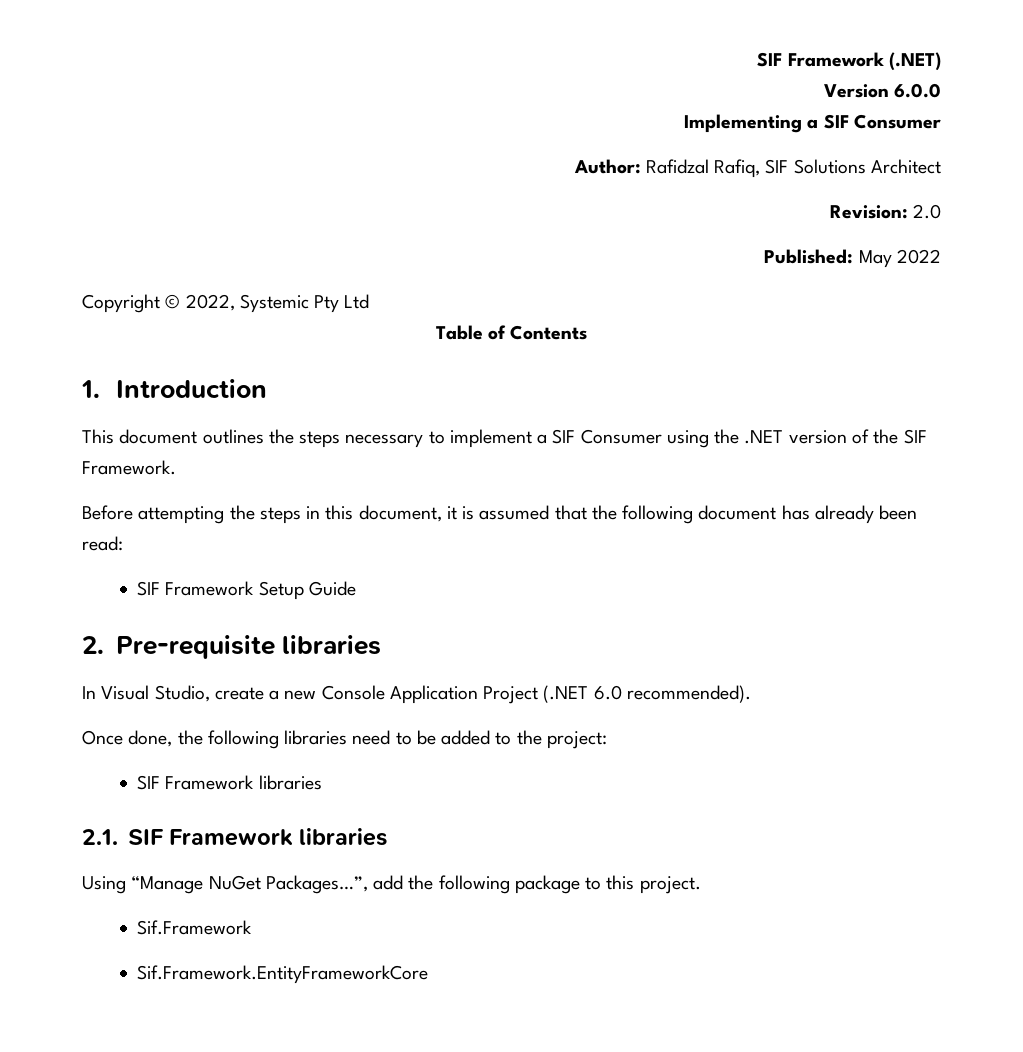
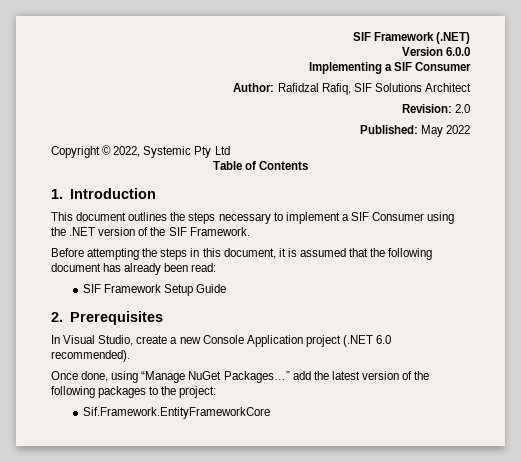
- 2. Pre-requisite libraries
+ 2. Prerequisites
- In Visual Studio, create a new Console Application Project (.NET 6.0 recommended).
+ In Visual Studio, create a new Console Application project (.NET 6.0 recommended).
- Once done, the following libraries need to be added to the project:
- SIF Framework libraries
- 2.1. SIF Framework libraries
- Using “Manage NuGet Packages…”, add the following package to this project.
- Sif.Framework
+ Once done, using “Manage NuGet Packages…” add the latest version of the following packages to the project:

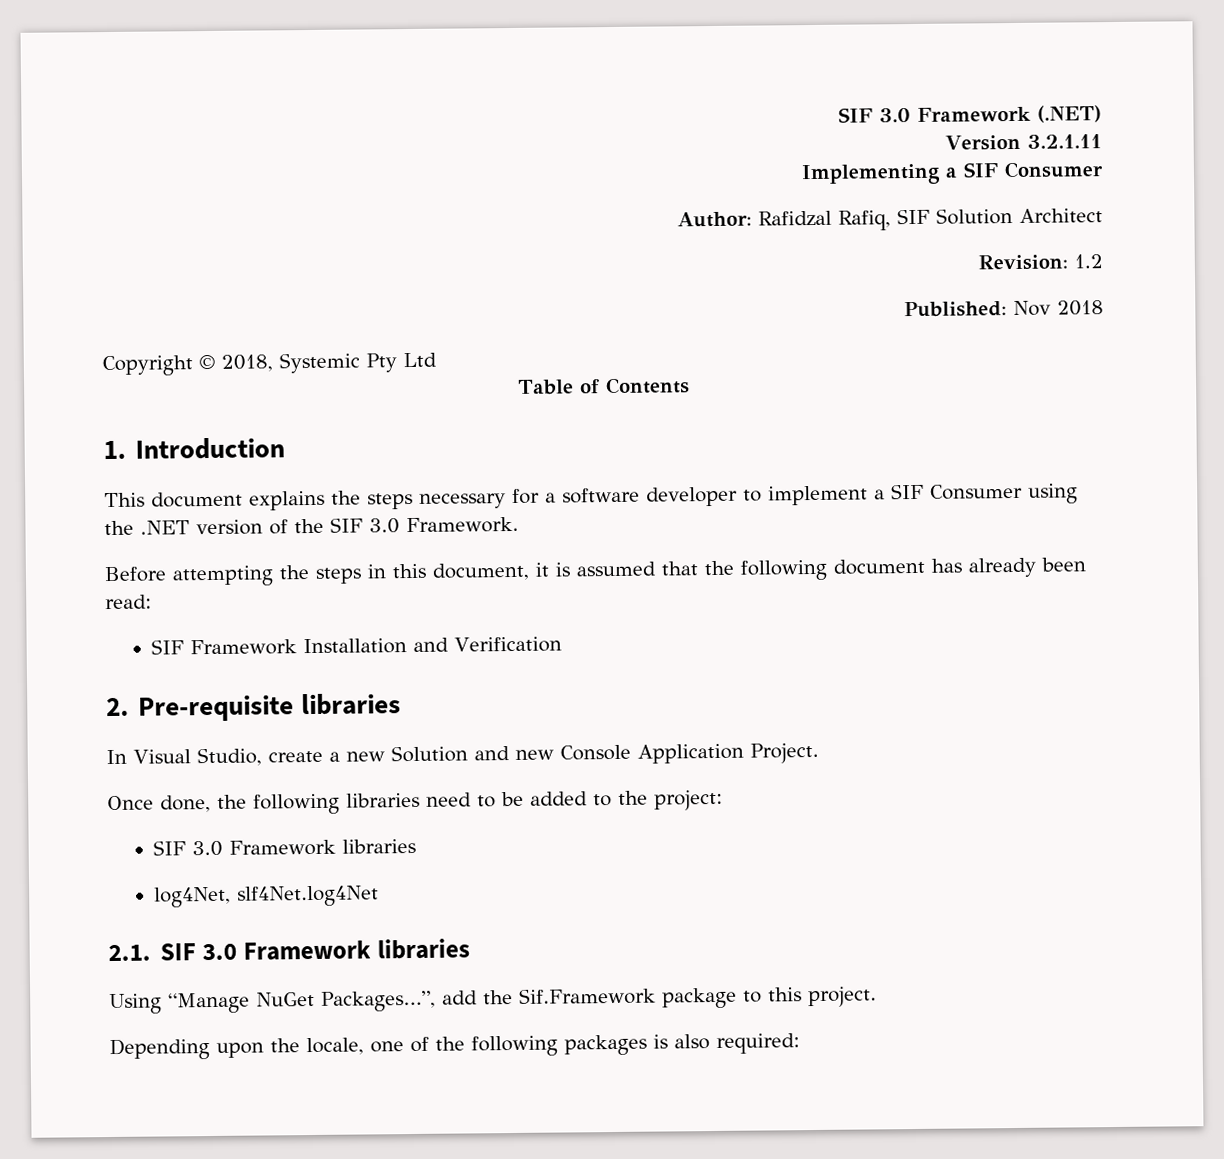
- SIF Framework (.NET)
+ SIF 3.0 Framework (.NET)
- Version 6.0.0
+ Version 3.2.1.11
- Author: Rafidzal Rafiq, SIF Solutions Architect
+ Author: Rafidzal Rafiq, SIF Solution Architect
- Revision: 2.0
+ Revision: 1.2
- Published: May 2022
+ Published: Nov 2018
- Copyright © 2022, Systemic Pty Ltd
+ Copyright © 2018, Systemic Pty Ltd
- This document outlines the steps necessary to implement a SIF Consumer using the .NET version of the SIF Framework.
+ This document explains the steps necessary for a software developer to implement a SIF Consumer using the .NET version of the SIF 3.0 Framework.
- SIF Framework Setup Guide
+ SIF Framework Installation and Verification
- 2. Prerequisites
+ 2. Pre-requisite libraries
- In Visual Studio, create a new Console Application project (.NET 6.0 recommended).
- Once done, using “Manage NuGet Packages…” add the latest version of the following packages to the project:
- Sif.Framework.EntityFrameworkCore
+ In Visual Studio, create a new Solution and new Console Application Project.
+ Once done, the following libraries need to be added to the project:
+ SIF 3.0 Framework libraries
+ log4Net, slf4Net.log4Net
+ 2.1. SIF 3.0 Framework libraries
+ Using “Manage NuGet Packages…”, add the Sif.Framework package to this project.
+ Depending upon the locale, one of the following packages is also required:

